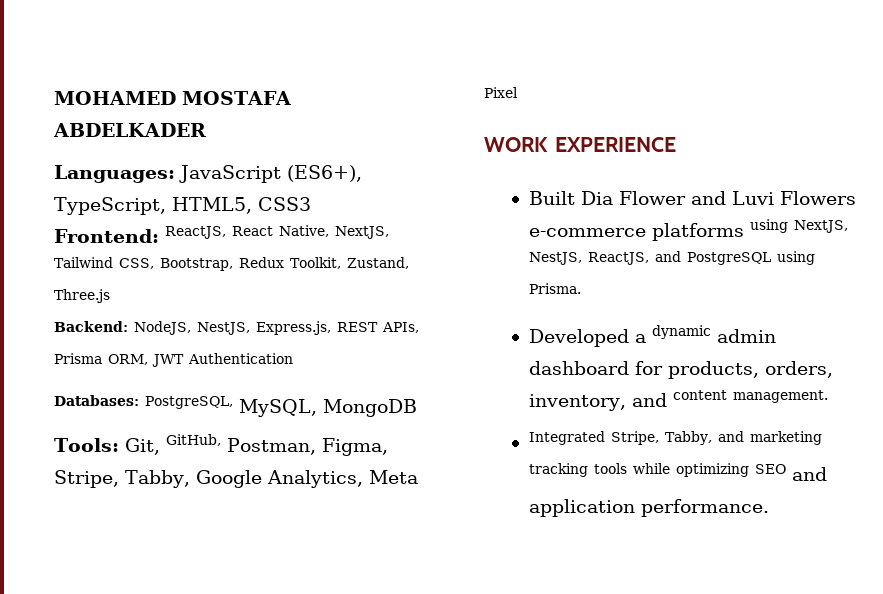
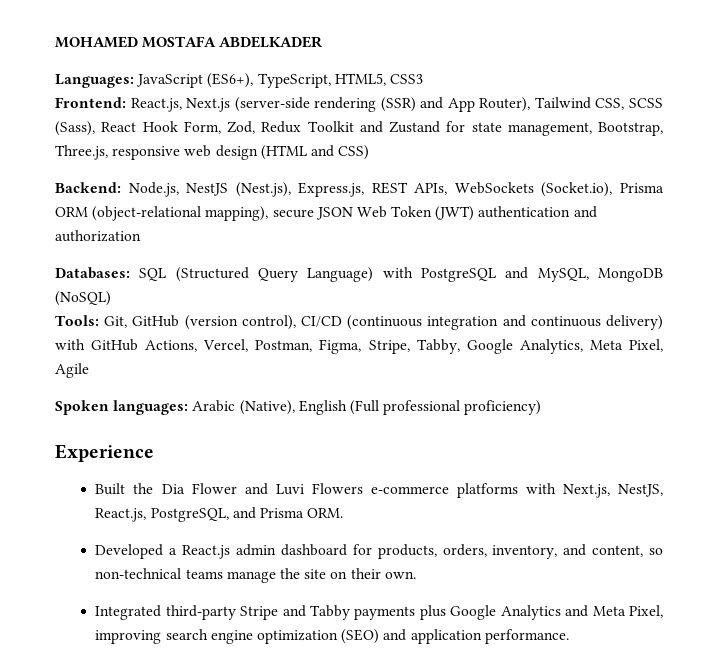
- Frontend: ReactJS, React Native, NextJS, Tailwind CSS, Bootstrap, Redux Toolkit, Zustand, Three.js
- Backend: NodeJS, NestJS, Express.js, REST APIs, Prisma ORM, JWT Authentication
- Databases: PostgreSQL, MySQL, MongoDB
+ Frontend: React.js, Next.js (server-side rendering (SSR) and App Router), Tailwind CSS, SCSS (Sass), React Hook Form, Zod, Redux Toolkit and Zustand for state management, Bootstrap, Three.js, responsive web design (HTML and CSS)
+ Backend: Node.js, NestJS (Nest.js), Express.js, REST APIs, WebSockets (Socket.io), Prisma ORM (object-relational mapping), secure JSON Web Token (JWT) authentication and authorization
+ Databases: SQL (Structured Query Language) with PostgreSQL and MySQL, MongoDB (NoSQL)
- Tools: Git, GitHub, Postman, Figma, Stripe, Tabby, Google Analytics, Meta Pixel
- WORK EXPERIENCE
+ Tools: Git, GitHub (version control), CI/CD (continuous integration and continuous delivery) with GitHub Actions, Vercel, Postman, Figma, Stripe, Tabby, Google Analytics, Meta Pixel, Agile
+ Spoken languages: Arabic (Native), English (Full professional proficiency)
+ Experience
- Built Dia Flower and Luvi Flowers e-commerce platforms using NextJS, NestJS, ReactJS, and PostgreSQL using Prisma.
+ Built the Dia Flower and Luvi Flowers e-commerce platforms with Next.js, NestJS, React.js, PostgreSQL, and Prisma ORM.
- Developed a dynamic admin dashboard for products, orders, inventory, and content management.
- Integrated Stripe, Tabby, and marketing tracking tools while optimizing SEO and application performance.
+ Developed a React.js admin dashboard for products, orders, inventory, and content, so non-technical teams manage the site on their own.
+ Integrated third-party Stripe and Tabby payments plus Google Analytics and Meta Pixel, improving search engine optimization (SEO) and application performance.

